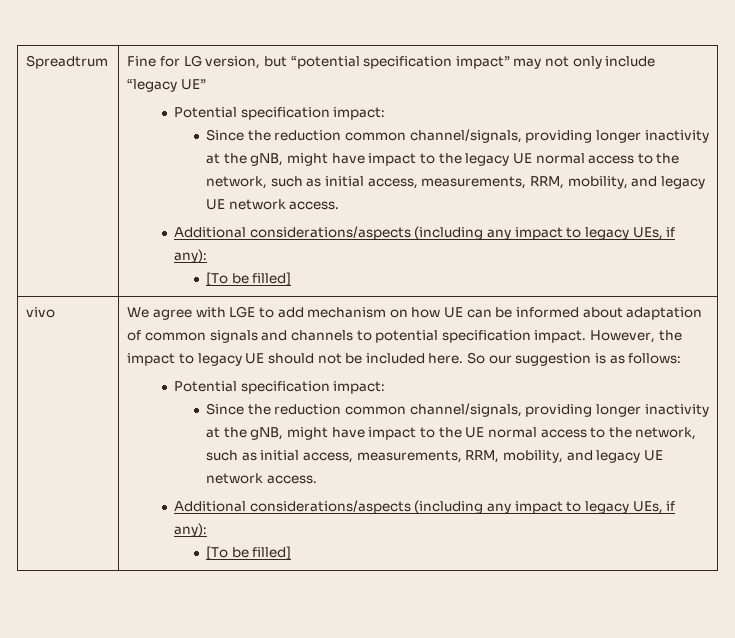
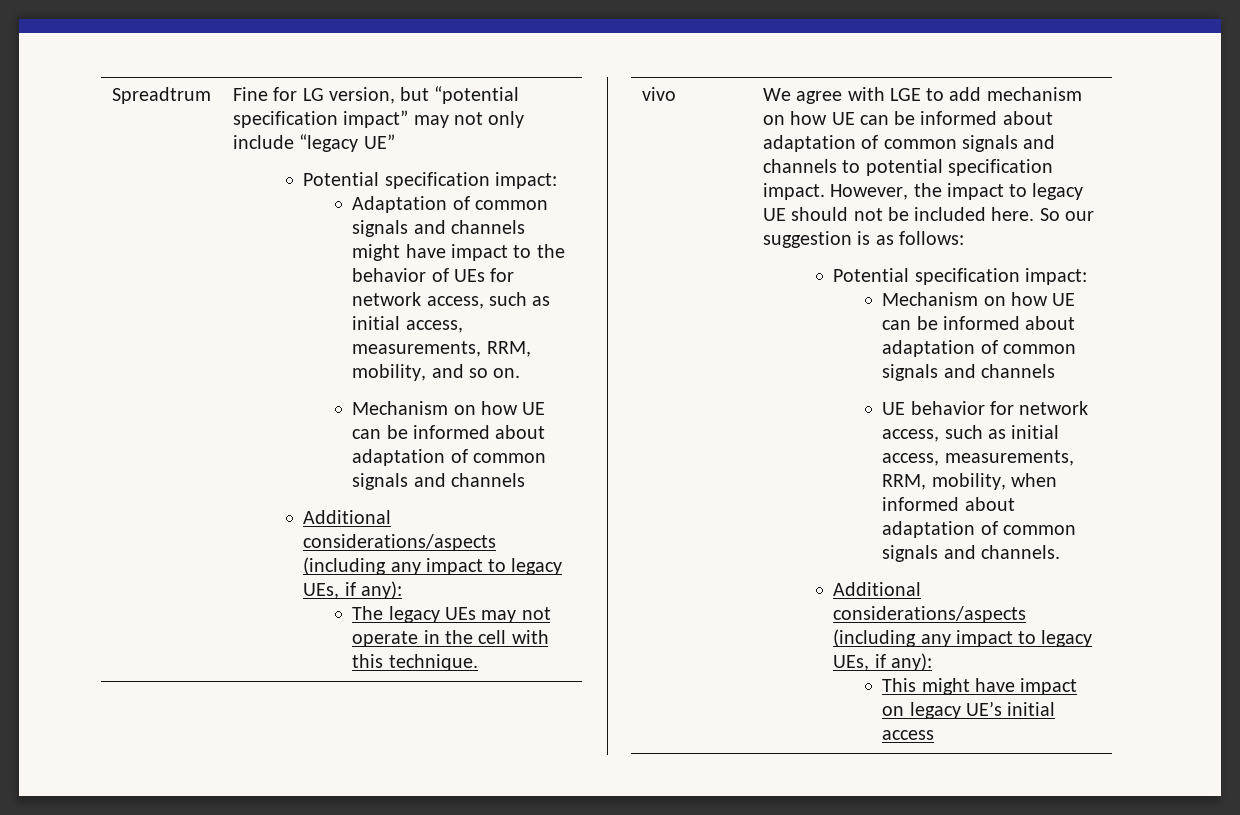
- Since the reduction common channel/signals, providing longer inactivity at the gNB, might have impact to the legacy UE normal access to the network, such as initial access, measurements, RRM, mobility, and legacy UE network access.
+ Adaptation of common signals and channels might have impact to the behavior of UEs for network access, such as initial access, measurements, RRM, mobility, and so on.
+ Mechanism on how UE can be informed about adaptation of common signals and channels
  Additional considerations/aspects (including any impact to legacy UEs, if any):
- [To be filled]
+ The legacy UEs may not operate in the cell with this technique.
  So our suggestion is as follows:
  Potential specification impact:
- Since the reduction common channel/signals, providing longer inactivity at the gNB, might have impact to the UE normal access to the network, such as initial access, measurements, RRM, mobility, and legacy UE network access.
+ Mechanism on how UE can be informed about adaptation of common signals and channels
+ UE behavior for network access, such as initial access, measurements, RRM, mobility, when informed about adaptation of common signals and channels.
  Additional considerations/aspects (including any impact to legacy UEs, if any):
- [To be filled]
+ This might have impact on legacy UE’s initial access

